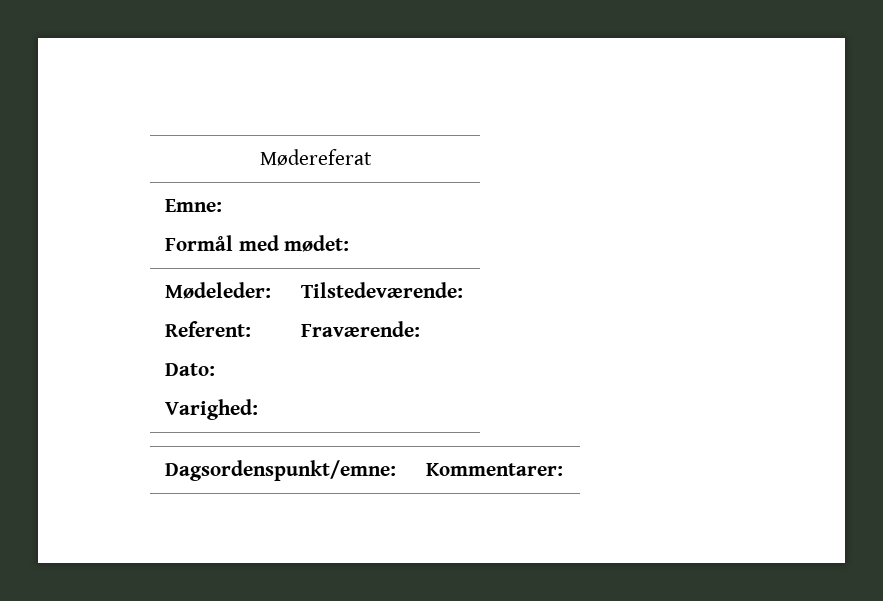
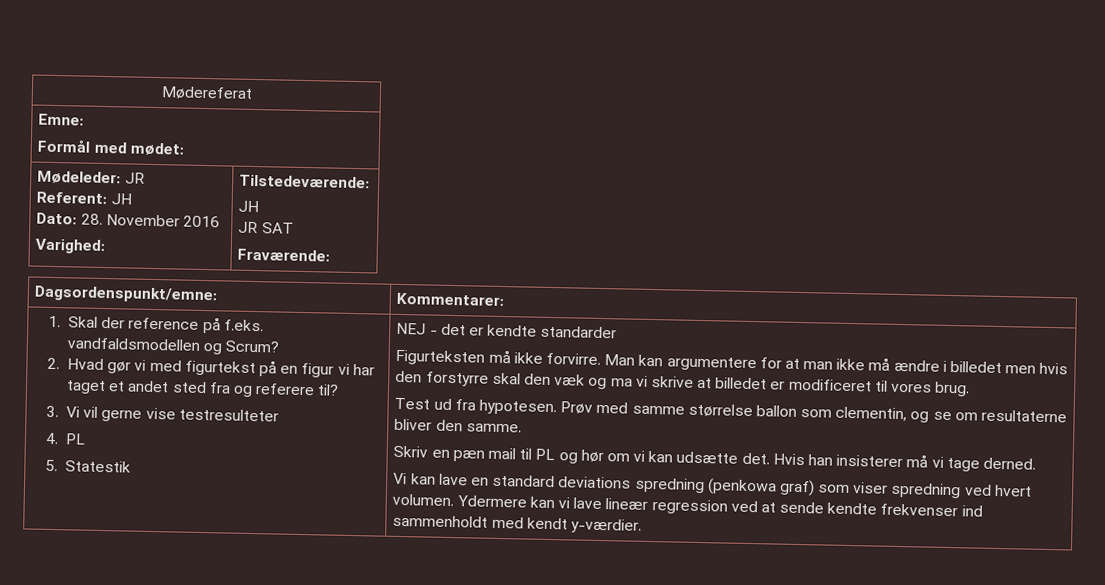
- Mødeleder:
- Referent:
- Dato:
+ Mødeleder: JR
+ Referent: JH
+ Dato: 28. November 2016
  Varighed: | Tilstedeværende:
+ JH
+ JR SAT
+ 1. Skal der reference på f.eks. vandfaldsmodellen og Scrum?
+ 2. Hvad gør vi med figurtekst på en figur vi har taget et andet sted fra og referere til?
+ 3. Vi vil gerne vise testresulteter
+ 4. PL
+ 5. Statestik | NEJ - det er kendte standarder
+ Figurteksten må ikke forvirre. Man kan argumentere for at man ikke må ændre i billedet men hvis den forstyrre skal den væk og ma vi skrive at billedet er modificeret til vores brug.
+ Test ud fra hypotesen. Prøv med samme størrelse ballon som clementin, og se om resultaterne bliver den samme.
+ Skriv en pæn mail til PL og hør om vi kan udsætte det. Hvis han insisterer må vi tage derned.
+ Vi kan lave en standard deviations spredning (penkowa graf) som viser spredning ved hvert volumen. Ydermere kan vi lave lineær regression ved at sende kendte frekvenser ind sammenholdt med kendt y-værdier.

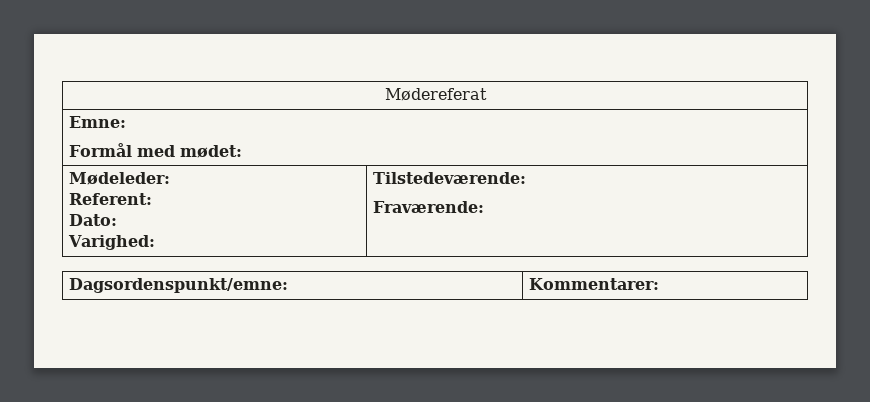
- Mødeleder: JR
- Referent: JH
- Dato: 28. November 2016
+ Mødeleder:
+ Referent:
+ Dato:
  Varighed: | Tilstedeværende:
- JH
- JR SAT
- 1. Skal der reference på f.eks. vandfaldsmodellen og Scrum?
- 2. Hvad gør vi med figurtekst på en figur vi har taget et andet sted fra og referere til?
- 3. Vi vil gerne vise testresulteter
- 4. PL
- 5. Statestik | NEJ - det er kendte standarder
- Figurteksten må ikke forvirre. Man kan argumentere for at man ikke må ændre i billedet men hvis den forstyrre skal den væk og ma vi skrive at billedet er modificeret til vores brug.
- Test ud fra hypotesen. Prøv med samme størrelse ballon som clementin, og se om resultaterne bliver den samme.
- Skriv en pæn mail til PL og hør om vi kan udsætte det. Hvis han insisterer må vi tage derned.
- Vi kan lave en standard deviations spredning (penkowa graf) som viser spredning ved hvert volumen. Ydermere kan vi lave lineær regression ved at sende kendte frekvenser ind sammenholdt med kendt y-værdier.

